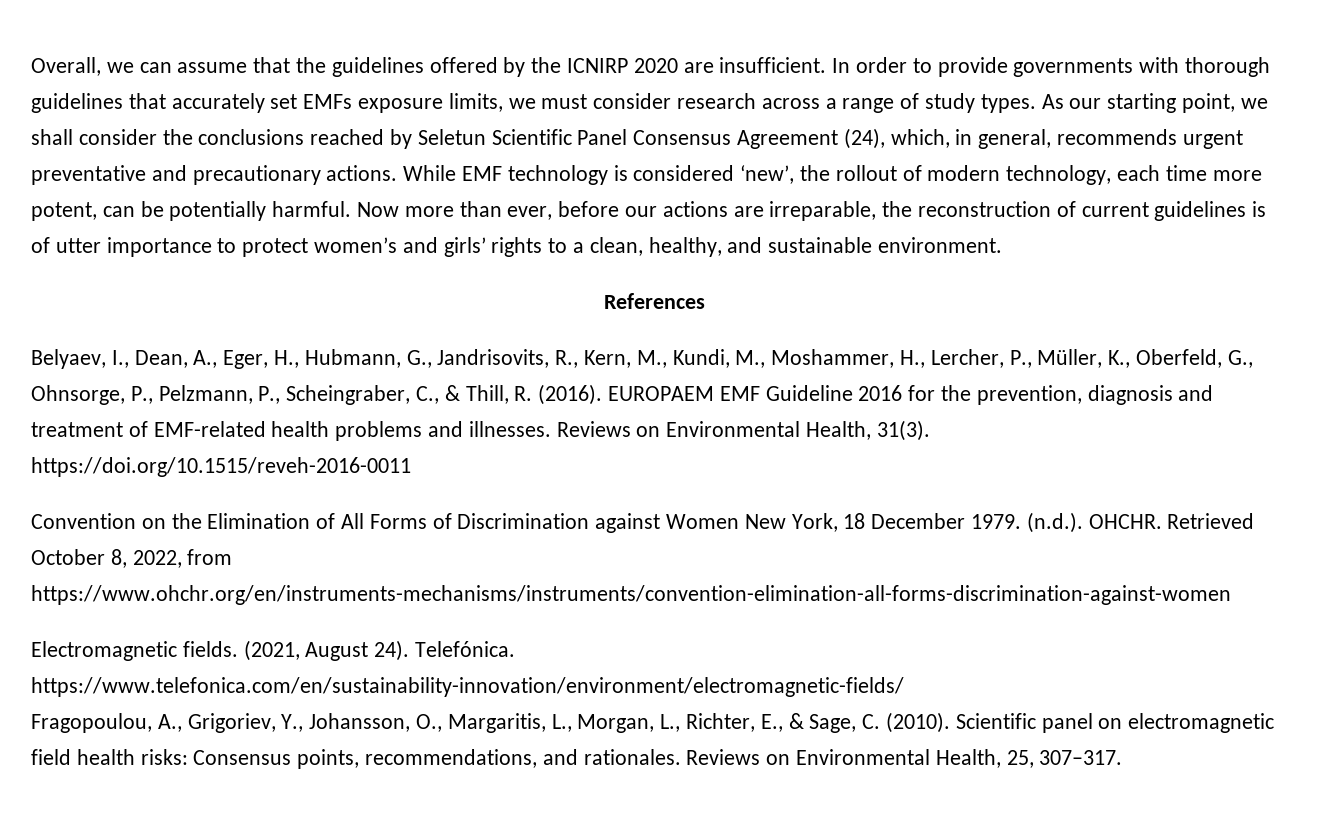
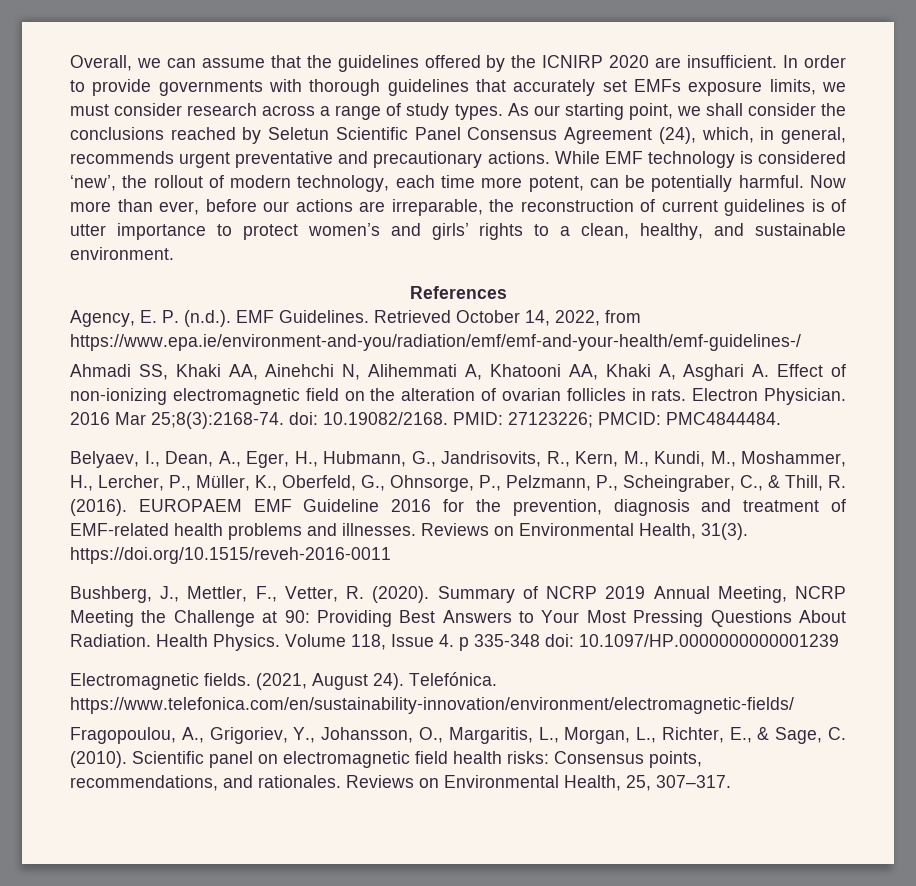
+ Agency, E. P. (n.d.). EMF Guidelines. Retrieved October 14, 2022, from https://www.epa.ie/environment-and-you/radiation/emf/emf-and-your-health/emf-guidelines-/
+ Ahmadi SS, Khaki AA, Ainehchi N, Alihemmati A, Khatooni AA, Khaki A, Asghari A. Effect of non-ionizing electromagnetic field on the alteration of ovarian follicles in rats. Electron Physician. 2016 Mar 25;8(3):2168-74. doi: 10.19082/2168. PMID: 27123226; PMCID: PMC4844484.
- Convention on the Elimination of All Forms of Discrimination against Women New York, 18 December 1979. (n.d.). OHCHR. Retrieved October 8, 2022, from https://www.ohchr.org/en/instruments-mechanisms/instruments/convention-elimination-all-forms-discrimination-against-women
+ Bushberg, J., Mettler, F., Vetter, R. (2020). Summary of NCRP 2019 Annual Meeting, NCRP Meeting the Challenge at 90: Providing Best Answers to Your Most Pressing Questions About Radiation. Health Physics. Volume 118, Issue 4. p 335-348 doi: 10.1097/HP.0000000000001239

